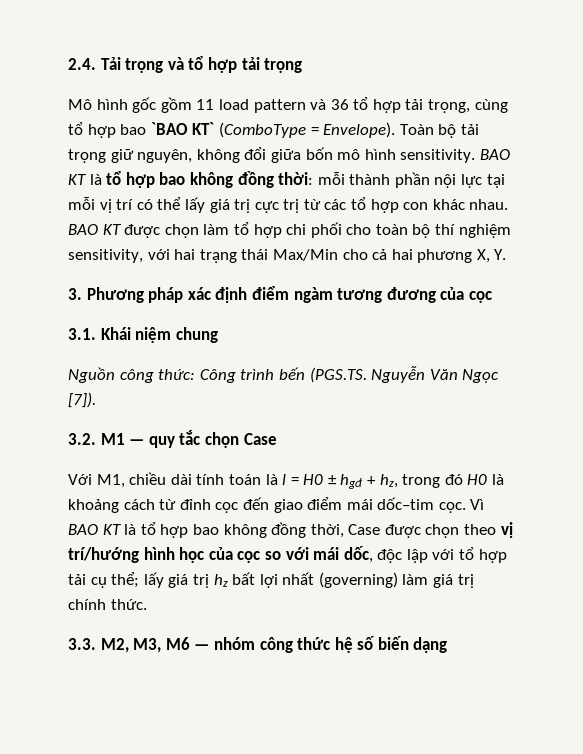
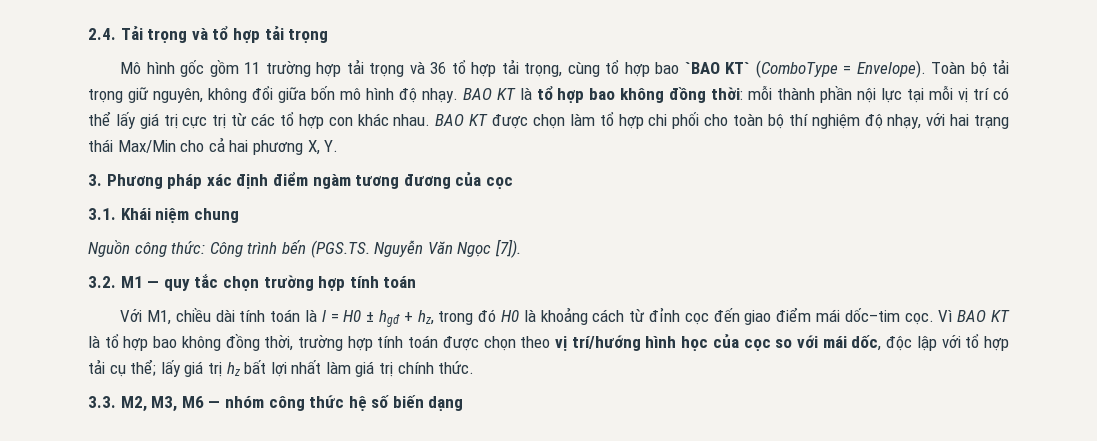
- Mô hình gốc gồm 11 load pattern và 36 tổ hợp tải trọng, cùng tổ hợp bao `BAO KT` (ComboType = Envelope).
+ Mô hình gốc gồm 11 trường hợp tải trọng và 36 tổ hợp tải trọng, cùng tổ hợp bao `BAO KT` (ComboType = Envelope).
- Toàn bộ tải trọng giữ nguyên, không đổi giữa bốn mô hình sensitivity.
+ Toàn bộ tải trọng giữ nguyên, không đổi giữa bốn mô hình độ nhạy.
- BAO KT được chọn làm tổ hợp chi phối cho toàn bộ thí nghiệm sensitivity, với hai trạng thái Max/Min cho cả hai phương X, Y.
+ BAO KT được chọn làm tổ hợp chi phối cho toàn bộ thí nghiệm độ nhạy, với hai trạng thái Max/Min cho cả hai phương X, Y.
- 3.2. M1 — quy tắc chọn Case
+ 3.2. M1 — quy tắc chọn trường hợp tính toán
- Vì BAO KT là tổ hợp bao không đồng thời, Case được chọn theo vị trí/hướng hình học của cọc so với mái dốc, độc lập với tổ hợp tải cụ thể; lấy giá trị hz bất lợi nhất (governing) làm giá trị chính thức.
+ Vì BAO KT là tổ hợp bao không đồng thời, trường hợp tính toán được chọn theo vị trí/hướng hình học của cọc so với mái dốc, độc lập với tổ hợp tải cụ thể; lấy giá trị hz bất lợi nhất làm giá trị chính thức.

